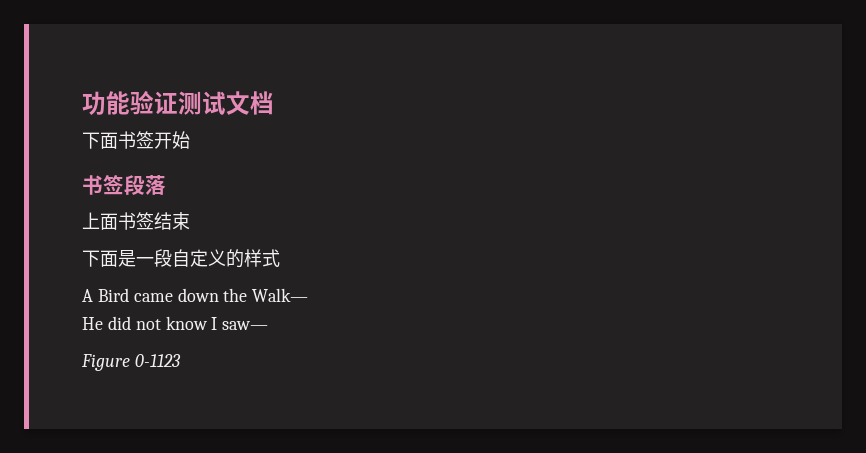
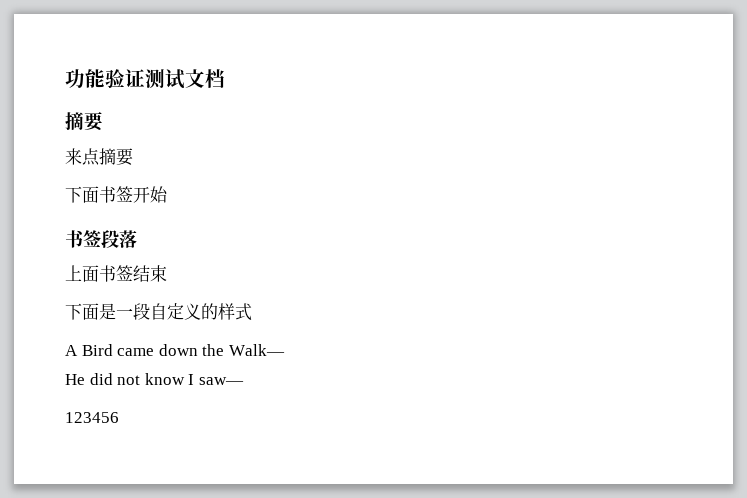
  功能验证测试文档
+ 摘要
+ 来点摘要
- Figure 0-1123
+ 123456

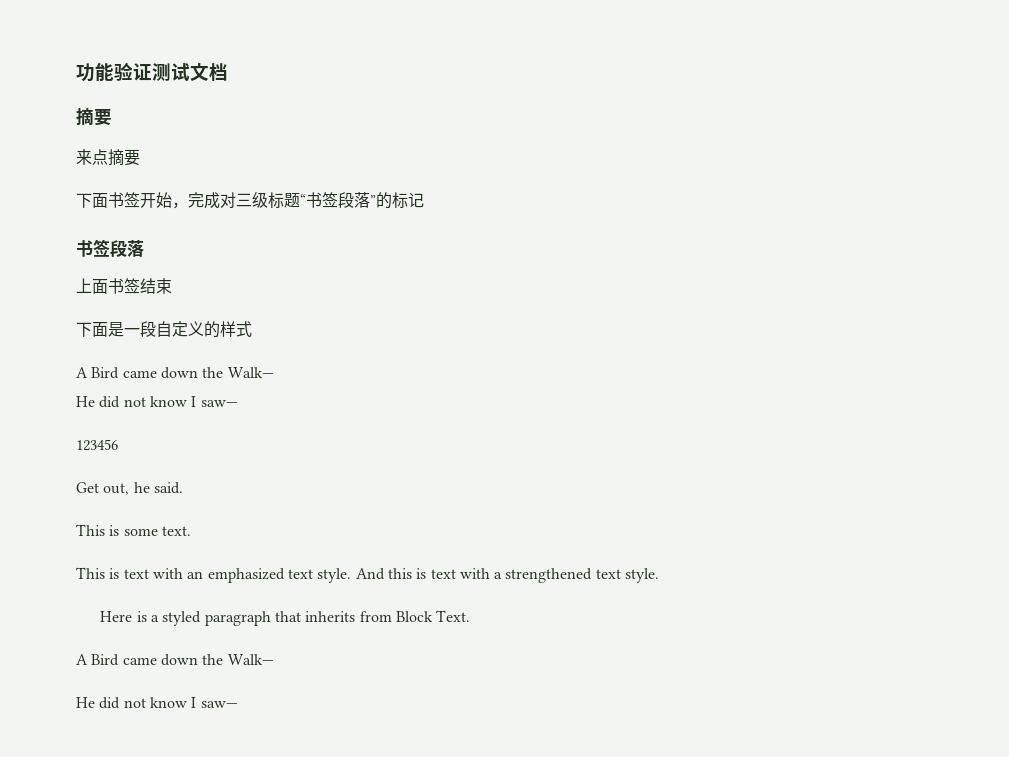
- 下面书签开始
+ 下面书签开始，完成对三级标题“书签段落”的标记
+ Get out, he said.
+ This is some text.
+ This is text with an emphasized text style. And this is text with a strengthened text style.
+ Here is a styled paragraph that inherits from Block Text.
+ A Bird came down the Walk—
+ He did not know I saw—

